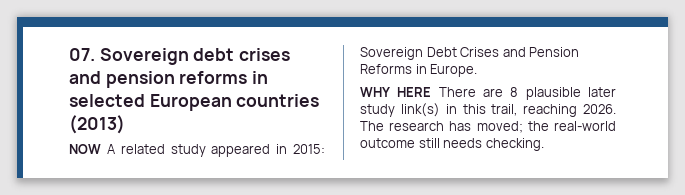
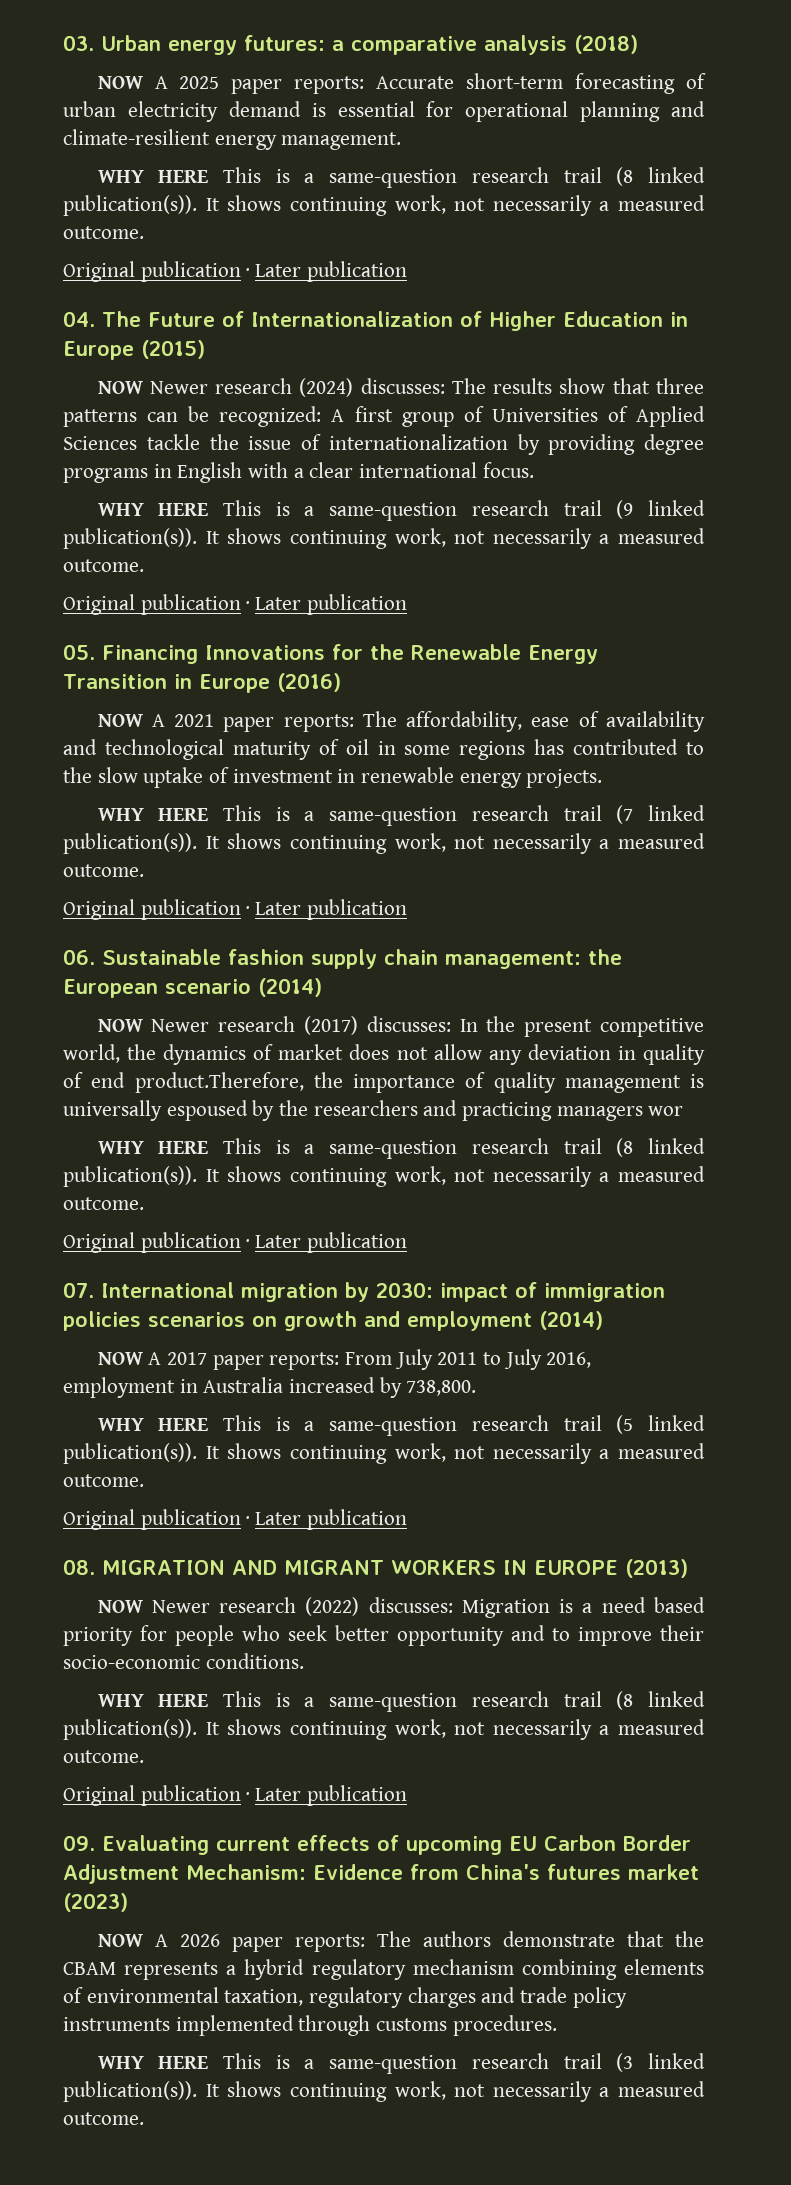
- 07. Sovereign debt crises and pension reforms in selected European countries (2013)
- NOW A related study appeared in 2015: Sovereign Debt Crises and Pension Reforms in Europe.
- WHY HERE There are 8 plausible later study link(s) in this trail, reaching 2026. The research has moved; the real-world outcome still needs checking.
+ 03. Urban energy futures: a comparative analysis (2018)
+ NOW A 2025 paper reports: Accurate short-term forecasting of urban electricity demand is essential for operational planning and climate-resilient energy management.
+ WHY HERE This is a same-question research trail (8 linked publication(s)). It shows continuing work, not necessarily a measured outcome.
+ Original publication · Later publication
+ 04. The Future of Internationalization of Higher Education in Europe (2015)
+ NOW Newer research (2024) discusses: The results show that three patterns can be recognized: A first group of Universities of Applied Sciences tackle the issue of internationalization by providing degree programs in English with a clear international focus.
+ WHY HERE This is a same-question research trail (9 linked publication(s)). It shows continuing work, not necessarily a measured outcome.
+ Original publication · Later publication
+ 05. Financing Innovations for the Renewable Energy Transition in Europe (2016)
+ NOW A 2021 paper reports: The affordability, ease of availability and technological maturity of oil in some regions has contributed to the slow uptake of investment in renewable energy projects.
+ WHY HERE This is a same-question research trail (7 linked publication(s)). It shows continuing work, not necessarily a measured outcome.
+ Original publication · Later publication
+ 06. Sustainable fashion supply chain management: the European scenario (2014)
+ NOW Newer research (2017) discusses: In the present competitive world, the dynamics of market does not allow any deviation in quality of end product.Therefore, the importance of quality management is universally espoused by the researchers and practicing managers wor
+ WHY HERE This is a same-question research trail (8 linked publication(s)). It shows continuing work, not necessarily a measured outcome.
+ Original publication · Later publication
+ 07. International migration by 2030: impact of immigration policies scenarios on growth and employment (2014)
+ NOW A 2017 paper reports: From July 2011 to July 2016, employment in Australia increased by 738,800.
+ WHY HERE This is a same-question research trail (5 linked publication(s)). It shows continuing work, not necessarily a measured outcome.
+ Original publication · Later publication
+ 08. MIGRATION AND MIGRANT WORKERS IN EUROPE (2013)
+ NOW Newer research (2022) discusses: Migration is a need based priority for people who seek better opportunity and to improve their socio-economic conditions.
+ WHY HERE This is a same-question research trail (8 linked publication(s)). It shows continuing work, not necessarily a measured outcome.
+ Original publication · Later publication
+ 09. Evaluating current effects of upcoming EU Carbon Border Adjustment Mechanism: Evidence from China's futures market (2023)
+ NOW A 2026 paper reports: The authors demonstrate that the CBAM represents a hybrid regulatory mechanism combining elements of environmental taxation, regulatory charges and trade policy instruments implemented through customs procedures.
+ WHY HERE This is a same-question research trail (3 linked publication(s)). It shows continuing work, not necessarily a measured outcome.

